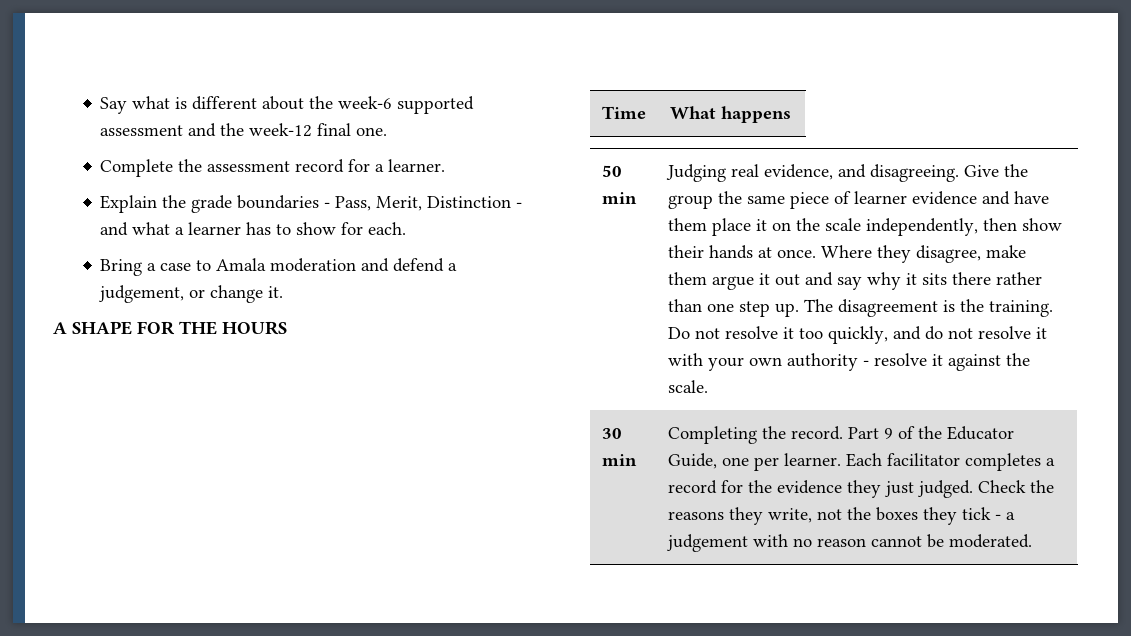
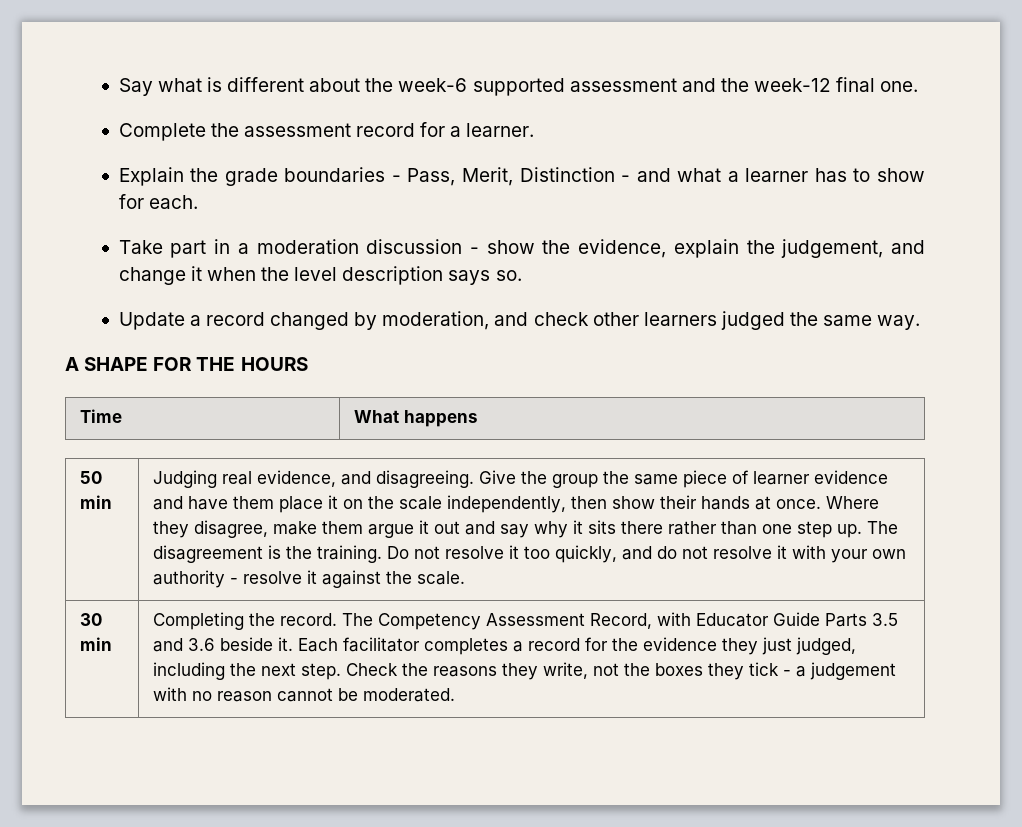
- Bring a case to Amala moderation and defend a judgement, or change it.
+ Take part in a moderation discussion - show the evidence, explain the judgement, and change it when the level description says so.
+ Update a record changed by moderation, and check other learners judged the same way.
- Part 9 of the Educator Guide, one per learner.
+ The Competency Assessment Record, with Educator Guide Parts 3.5 and 3.6 beside it.
- Each facilitator completes a record for the evidence they just judged.
+ Each facilitator completes a record for the evidence they just judged, including the next step.

